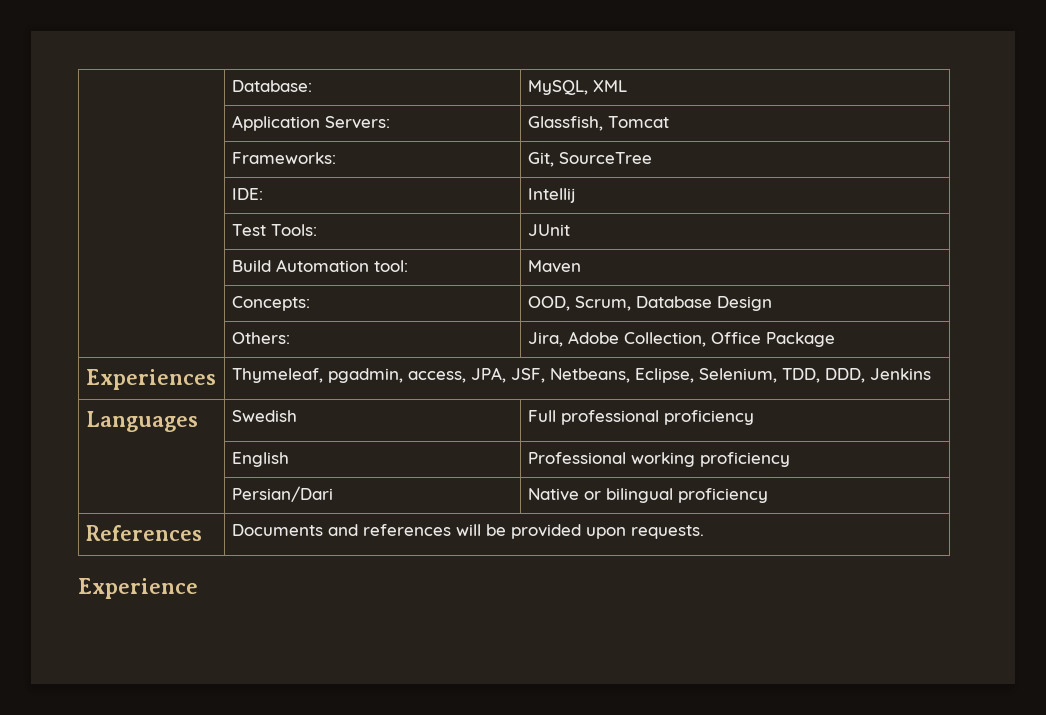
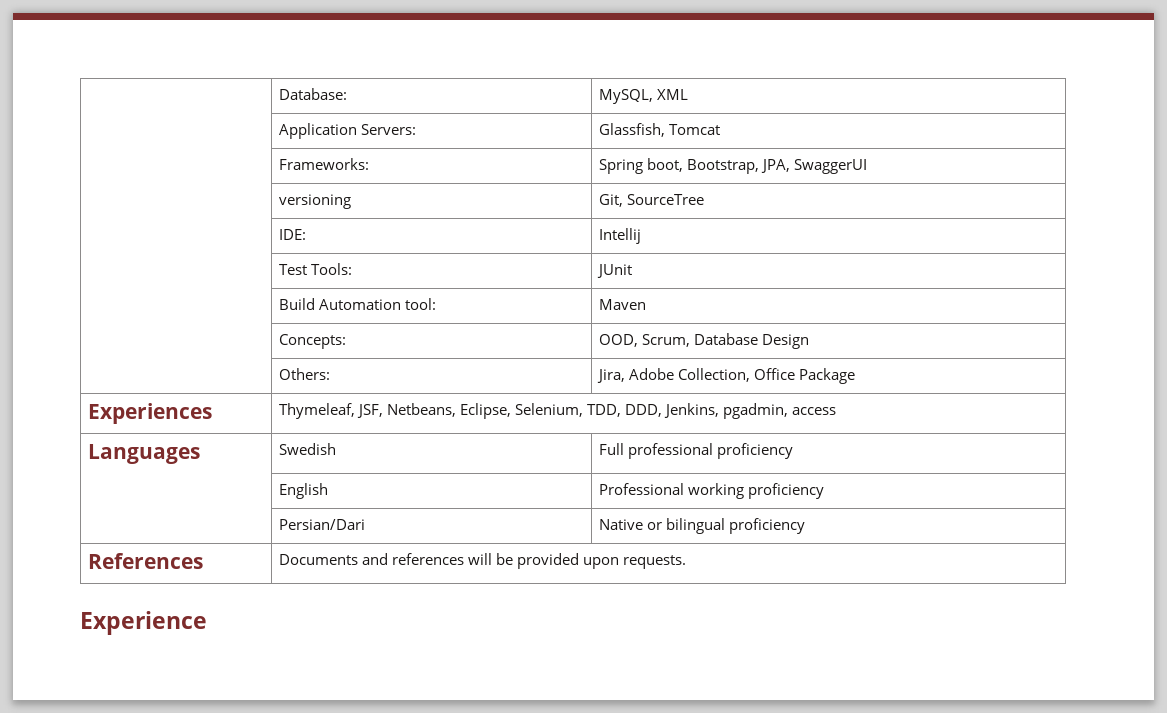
- | Frameworks: | Git, SourceTree
+ | Frameworks: | Spring boot, Bootstrap, JPA, SwaggerUI
+ | versioning | Git, SourceTree
- Experiences | Thymeleaf, pgadmin, access, JPA, JSF, Netbeans, Eclipse, Selenium, TDD, DDD, Jenkins
+ Experiences | Thymeleaf, JSF, Netbeans, Eclipse, Selenium, TDD, DDD, Jenkins, pgadmin, access

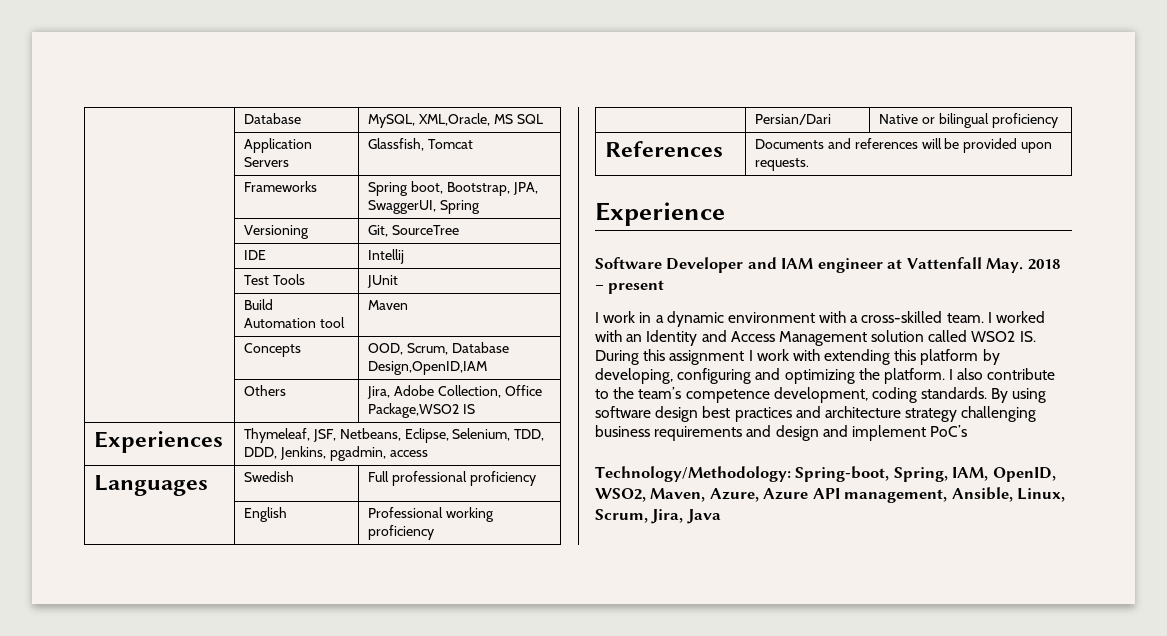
- | Database: | MySQL, XML
+ | Database | MySQL, XML,Oracle, MS SQL
- | Application Servers: | Glassfish, Tomcat
+ | Application Servers | Glassfish, Tomcat
- | Frameworks: | Spring boot, Bootstrap, JPA, SwaggerUI
- | versioning | Git, SourceTree
+ | Frameworks | Spring boot, Bootstrap, JPA, SwaggerUI, Spring
+ | Versioning | Git, SourceTree
- | IDE: | Intellij
+ | IDE | Intellij
- | Test Tools: | JUnit
+ | Test Tools | JUnit
- | Build Automation tool: | Maven
+ | Build Automation tool | Maven
- | Concepts: | OOD, Scrum, Database Design
- | Others: | Jira, Adobe Collection, Office Package
+ | Concepts | OOD, Scrum, Database Design,OpenID,IAM
+ | Others | Jira, Adobe Collection, Office Package,WSO2 IS
+ Software Developer and IAM engineer at Vattenfall May. 2018 – present
+ I work in a dynamic environment with a cross-skilled team. I worked with an Identity and Access Management solution called WSO2 IS. During this assignment I work with extending this platform by developing, configuring and optimizing the platform. I also contribute to the team’s competence development, coding standards. By using software design best practices and architecture strategy challenging business requirements and design and implement PoC’s
+ Technology/Methodology: Spring-boot, Spring, IAM, OpenID, WSO2, Maven, Azure, Azure API management, Ansible, Linux, Scrum, Jira, Java

